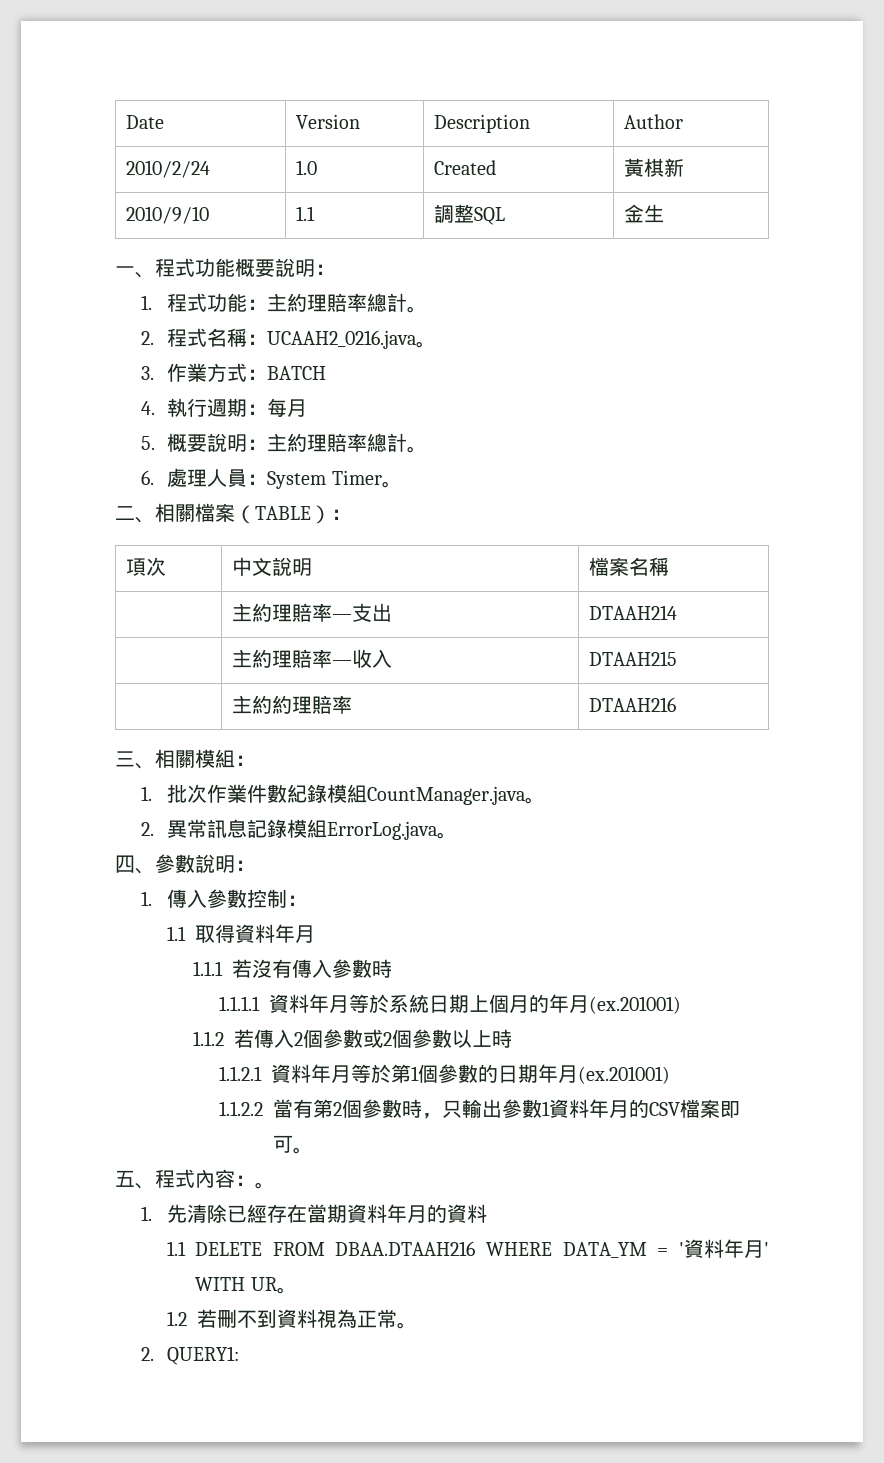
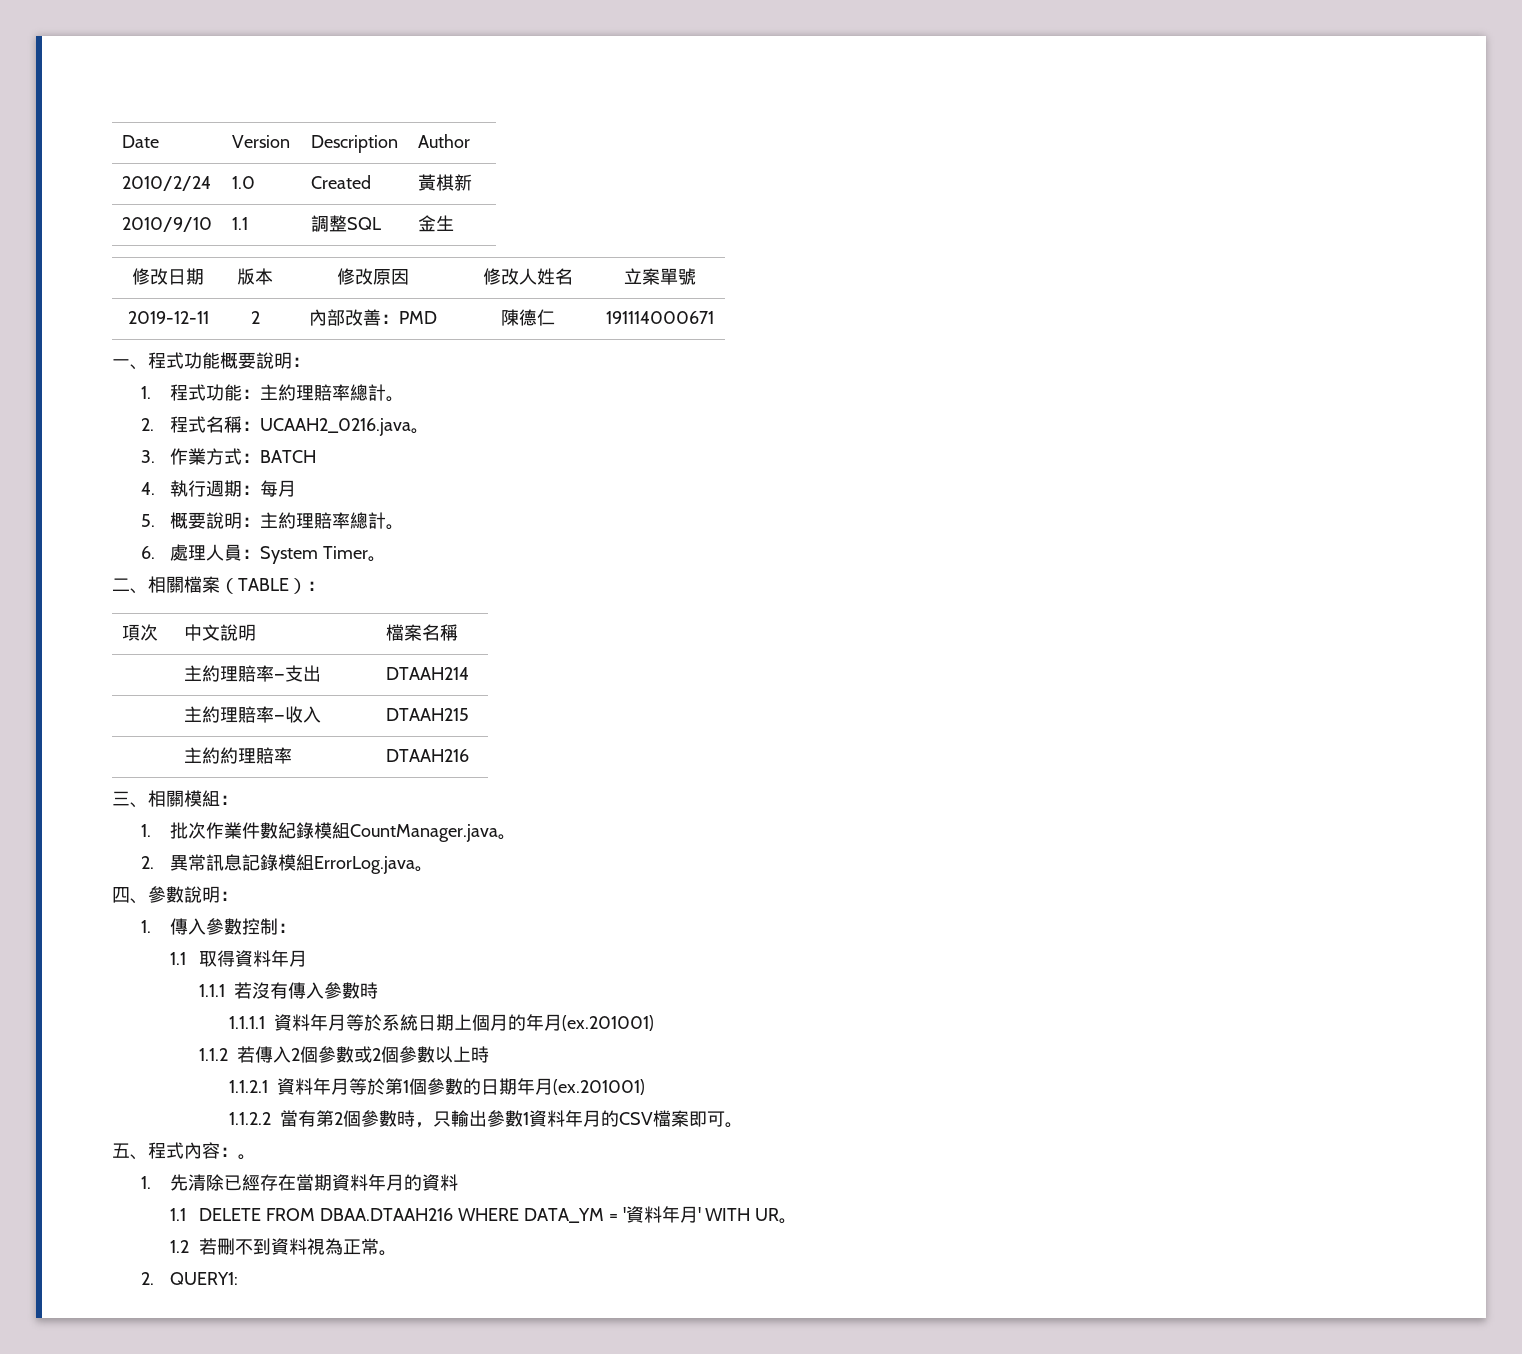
+ 修改日期 | 版本 | 修改原因 | 修改人姓名 | 立案單號
+ 2019-12-11 | 2 | 內部改善：PMD | 陳德仁 | 191114000671

